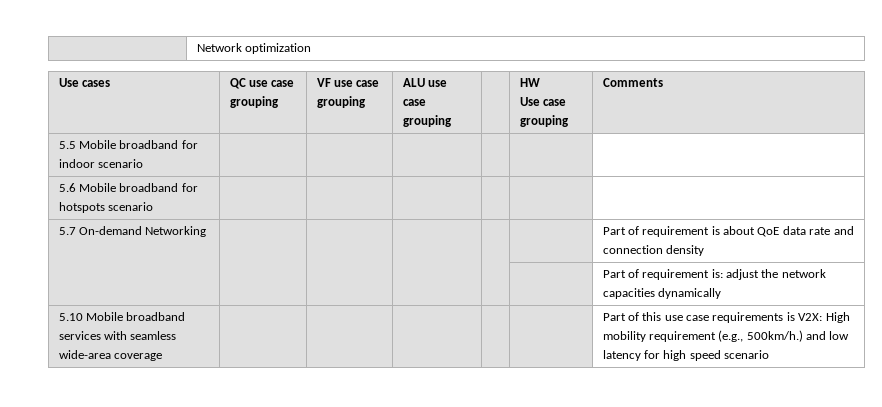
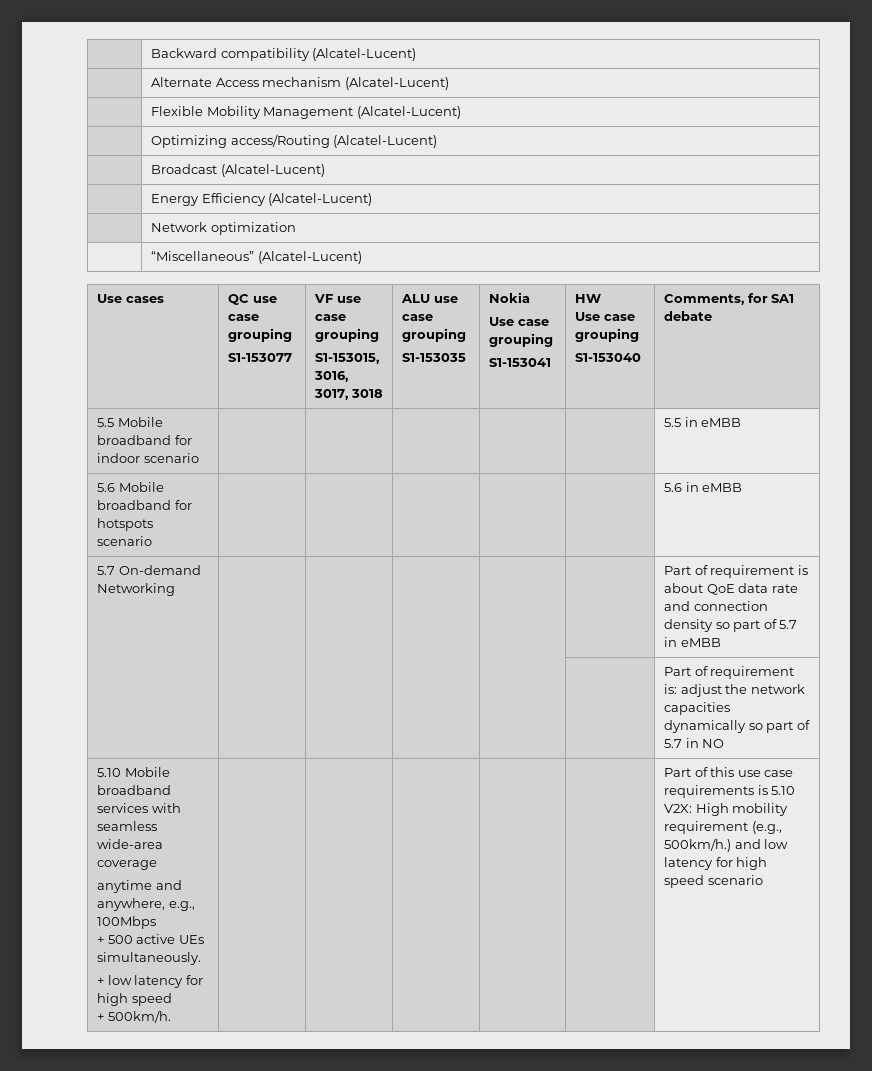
+ | Backward compatibility (Alcatel-Lucent)
+ | Alternate Access mechanism (Alcatel-Lucent)
+ | Flexible Mobility Management (Alcatel-Lucent)
+ | Optimizing access/Routing (Alcatel-Lucent)
+ | Broadcast (Alcatel-Lucent)
+ | Energy Efficiency (Alcatel-Lucent)
+ | “Miscellaneous” (Alcatel-Lucent)
- Use cases | QC use case grouping | VF use case grouping | ALU use case grouping | | HW
- Use case grouping | Comments
+ Use cases | QC use case grouping
+ S1-153077 | VF use case grouping
+ S1-153015, 3016, 3017, 3018 | ALU use case grouping
+ S1-153035 | Nokia
+ Use case grouping
+ S1-153041 | HW
+ Use case grouping
+ S1-153040 | Comments, for SA1 debate
- 5.5 Mobile broadband for indoor scenario | | | | | |
+ 5.5 Mobile broadband for indoor scenario | | | | | | 5.5 in eMBB
- 5.6 Mobile broadband for hotspots scenario | | | | | |
+ 5.6 Mobile broadband for hotspots scenario | | | | | | 5.6 in eMBB
- 5.7 On-demand Networking | | | | | | Part of requirement is about QoE data rate and connection density
+ 5.7 On-demand Networking | | | | | | Part of requirement is about QoE data rate and connection density so part of 5.7 in eMBB
- | | | | | | Part of requirement is: adjust the network capacities dynamically
+ | | | | | | Part of requirement is: adjust the network capacities dynamically so part of 5.7 in NO
+ anytime and anywhere, e.g., 100Mbps
+ + 500 active UEs simultaneously.
+ + low latency for high speed
+ + 500km/h.
- Part of this use case requirements is V2X: High mobility requirement (e.g., 500km/h.) and low latency for high speed scenario
+ Part of this use case requirements is 5.10 V2X: High mobility requirement (e.g., 500km/h.) and low latency for high speed scenario

